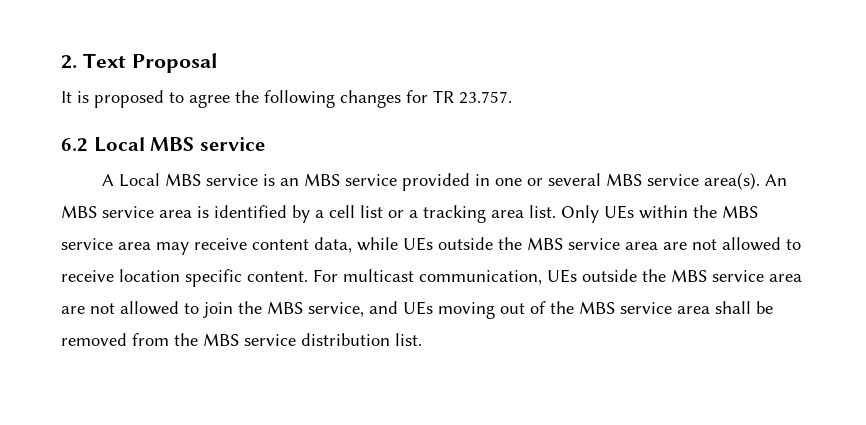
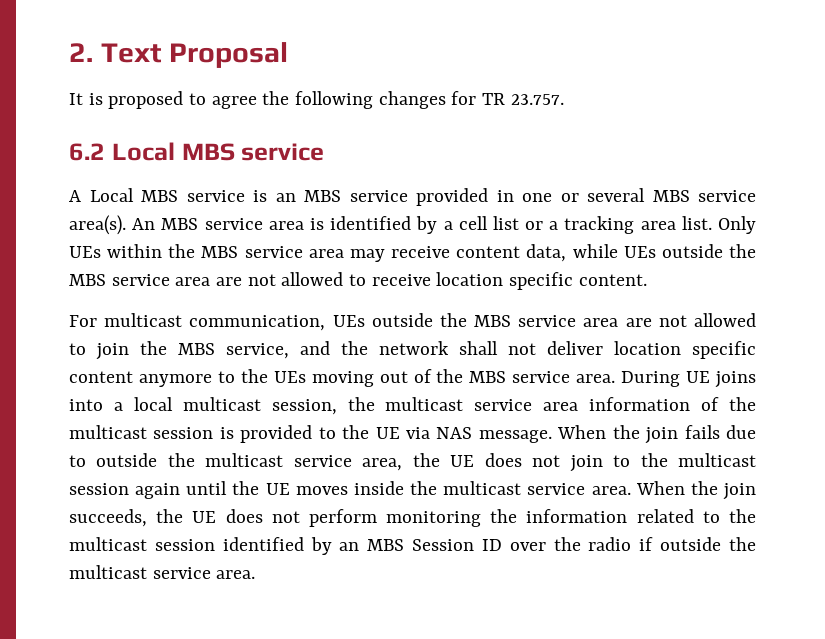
- Only UEs within the MBS service area may receive content data, while UEs outside the MBS service area are not allowed to receive location specific content. For multicast communication, UEs outside the MBS service area are not allowed to join the MBS service, and UEs moving out of the MBS service area shall be removed from the MBS service distribution list.
+ Only UEs within the MBS service area may receive content data, while UEs outside the MBS service area are not allowed to receive location specific content.
+ For multicast communication, UEs outside the MBS service area are not allowed to join the MBS service, and the network shall not deliver location specific content anymore to the UEs moving out of the MBS service area. During UE joins into a local multicast session, the multicast service area information of the multicast session is provided to the UE via NAS message. When the join fails due to outside the multicast service area, the UE does not join to the multicast session again until the UE moves inside the multicast service area. When the join succeeds, the UE does not perform monitoring the information related to the multicast session identified by an MBS Session ID over the radio if outside the multicast service area.

